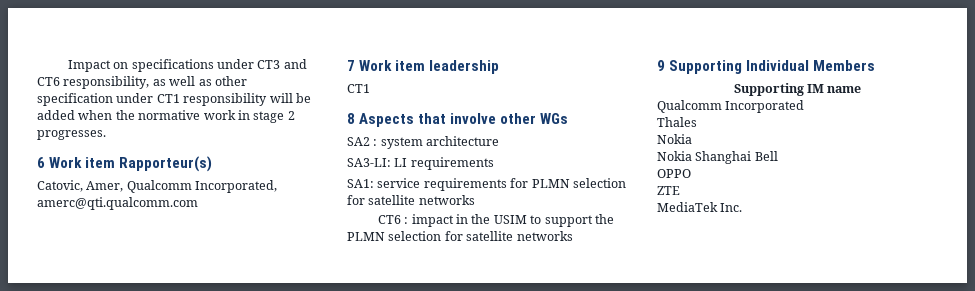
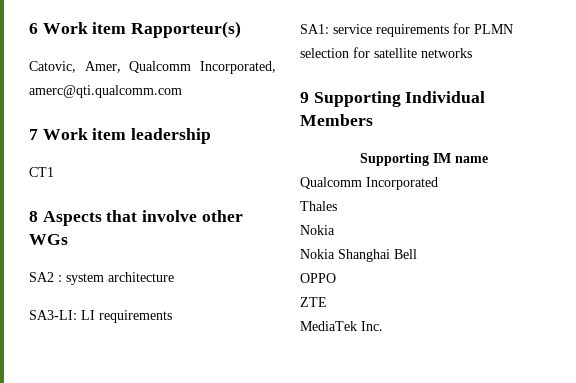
- Impact on specifications under CT3 and CT6 responsibility, as well as other specification under CT1 responsibility will be added when the normative work in stage 2 progresses.
- CT6 : impact in the USIM to support the PLMN selection for satellite networks

